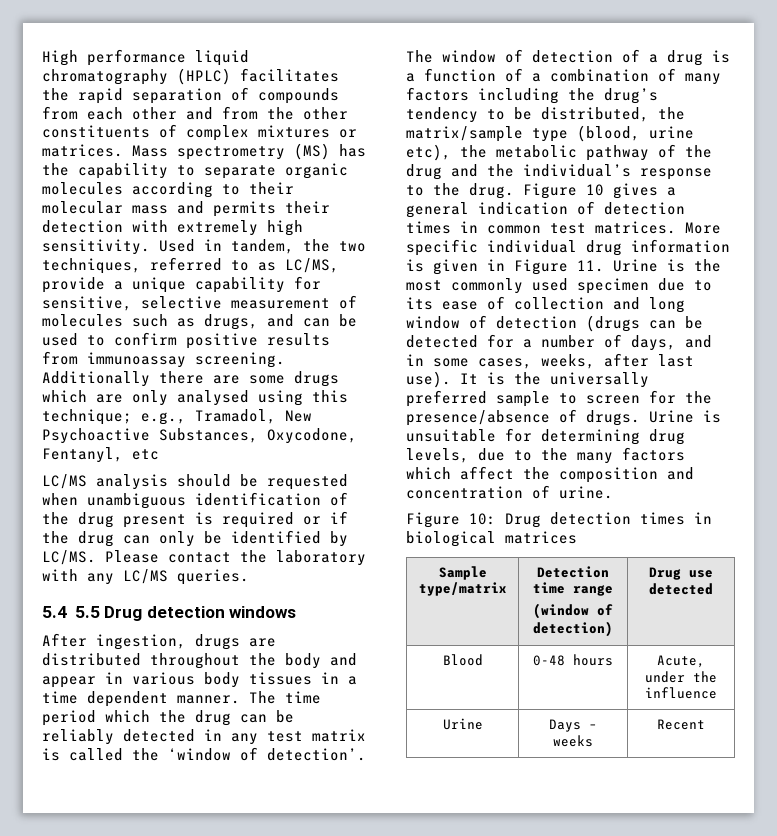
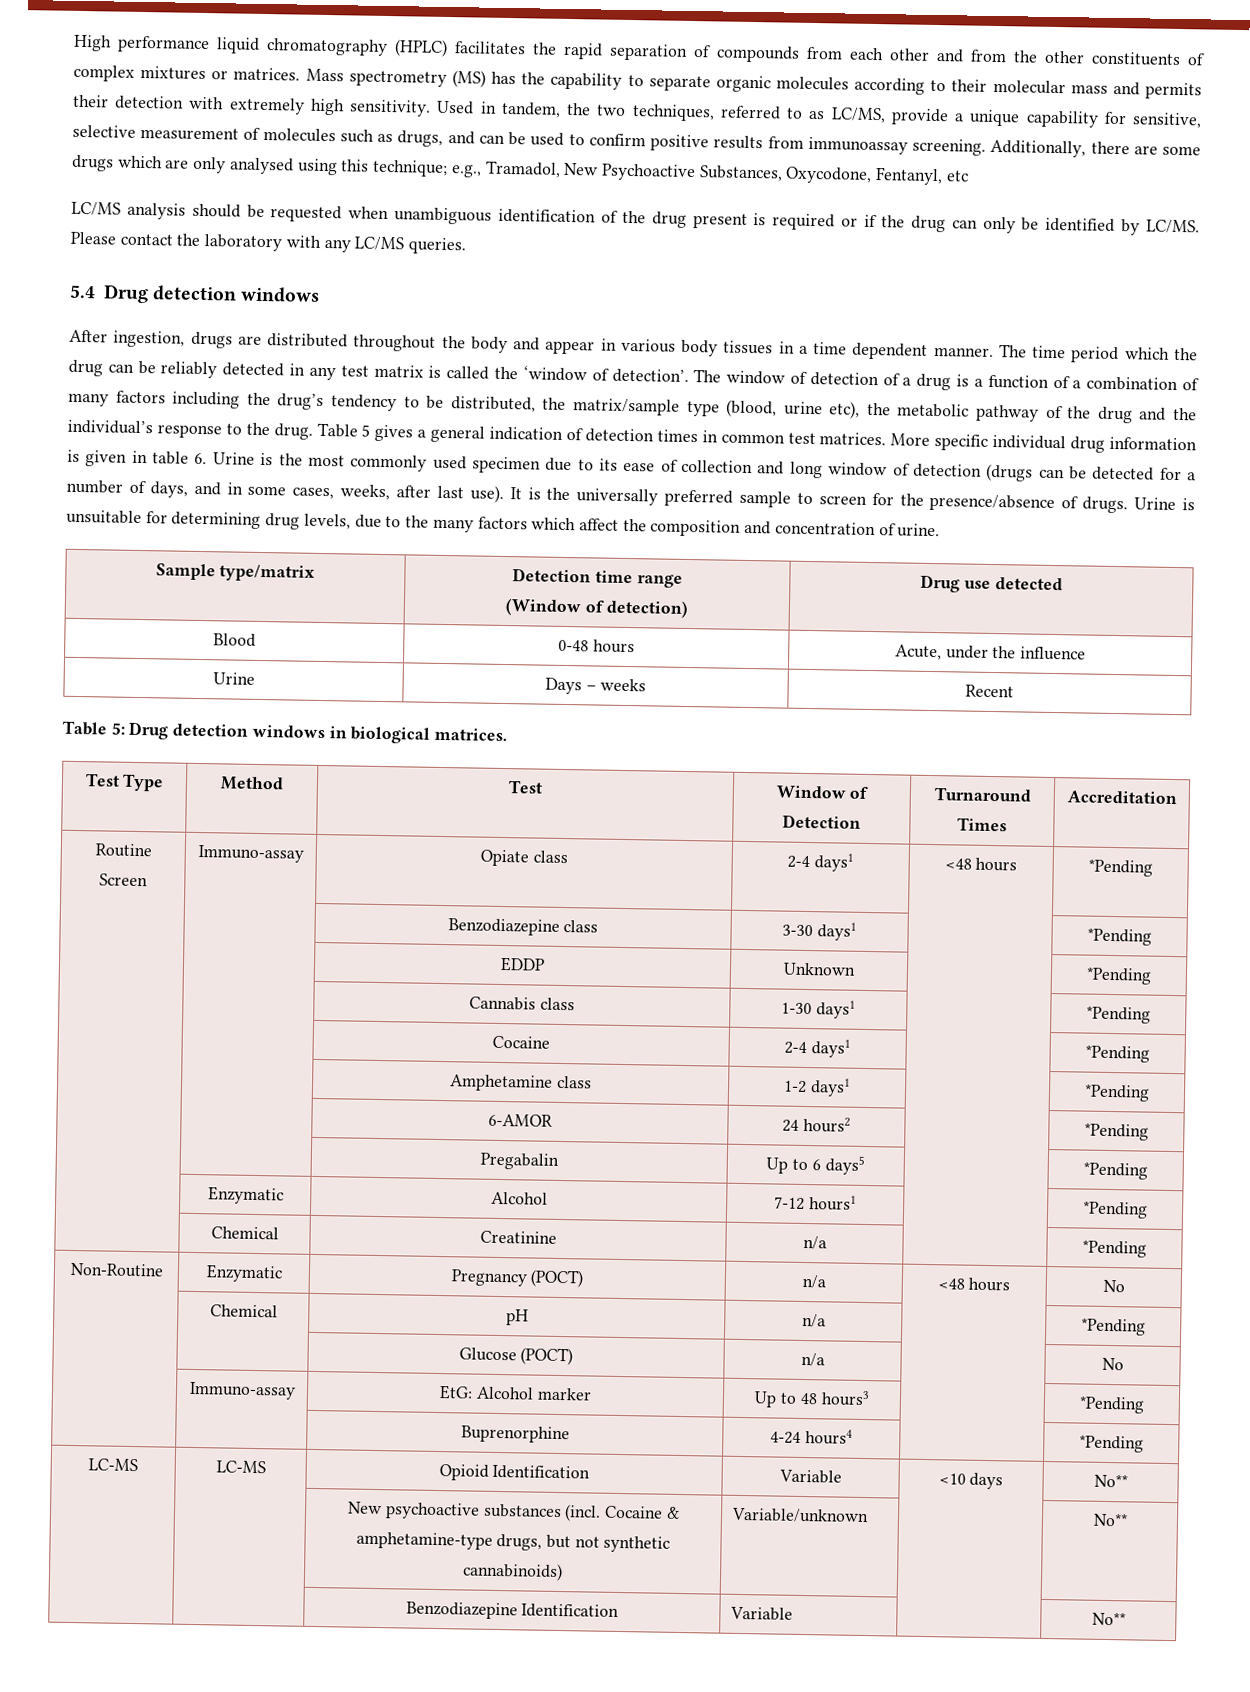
- Additionally there are some drugs which are only analysed using this technique; e.g., Tramadol, New Psychoactive Substances, Oxycodone, Fentanyl, etc
+ Additionally, there are some drugs which are only analysed using this technique; e.g., Tramadol, New Psychoactive Substances, Oxycodone, Fentanyl, etc
- 5.4 5.5 Drug detection windows
+ 5.4 Drug detection windows
- Figure 10 gives a general indication of detection times in common test matrices.
+ Table 5 gives a general indication of detection times in common test matrices.
- More specific individual drug information is given in Figure 11. Urine is the most commonly used specimen due to its ease of collection and long window of detection (drugs can be detected for a number of days, and in some cases, weeks, after last use).
+ More specific individual drug information is given in table 6. Urine is the most commonly used specimen due to its ease of collection and long window of detection (drugs can be detected for a number of days, and in some cases, weeks, after last use).
- Figure 10: Drug detection times in biological matrices
  Sample type/matrix | Detection time range
- (window of detection) | Drug use detected
+ (Window of detection) | Drug use detected
+ Table 5: Drug detection windows in biological matrices.
+ Test Type | Method | Test | Window of Detection | Turnaround Times | Accreditation
+ Routine Screen | Immuno-assay | Opiate class | 2-4 days1 | <48 hours | *Pending
+ | | Benzodiazepine class | 3-30 days1 | | *Pending
+ | | EDDP | Unknown | | *Pending
+ | | Cannabis class | 1-30 days1 | | *Pending
+ | | Cocaine | 2-4 days1 | | *Pending
+ | | Amphetamine class | 1-2 days1 | | *Pending
+ | | 6-AMOR | 24 hours2 | | *Pending
+ | | Pregabalin | Up to 6 days5 | | *Pending
+ | Enzymatic | Alcohol | 7-12 hours1 | | *Pending
+ | Chemical | Creatinine | n/a | | *Pending
+ Non-Routine | Enzymatic | Pregnancy (POCT) | n/a | <48 hours | No
+ | Chemical | pH | n/a | | *Pending
+ | | Glucose (POCT) | n/a | | No
+ | Immuno-assay | EtG: Alcohol marker | Up to 48 hours3 | | *Pending
+ | | Buprenorphine | 4-24 hours4 | | *Pending
+ LC-MS | LC-MS | Opioid Identification | Variable | <10 days | No**
+ | | New psychoactive substances (incl. Cocaine & amphetamine-type drugs, but not synthetic cannabinoids) | Variable/unknown | | No**
+ | | Benzodiazepine Identification | Variable | | No**

